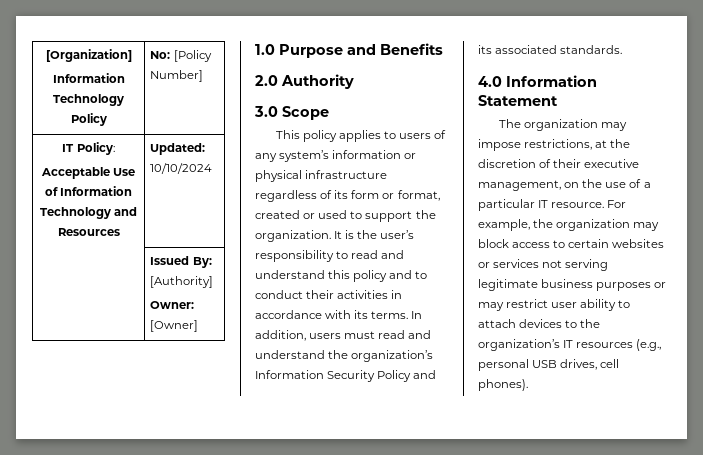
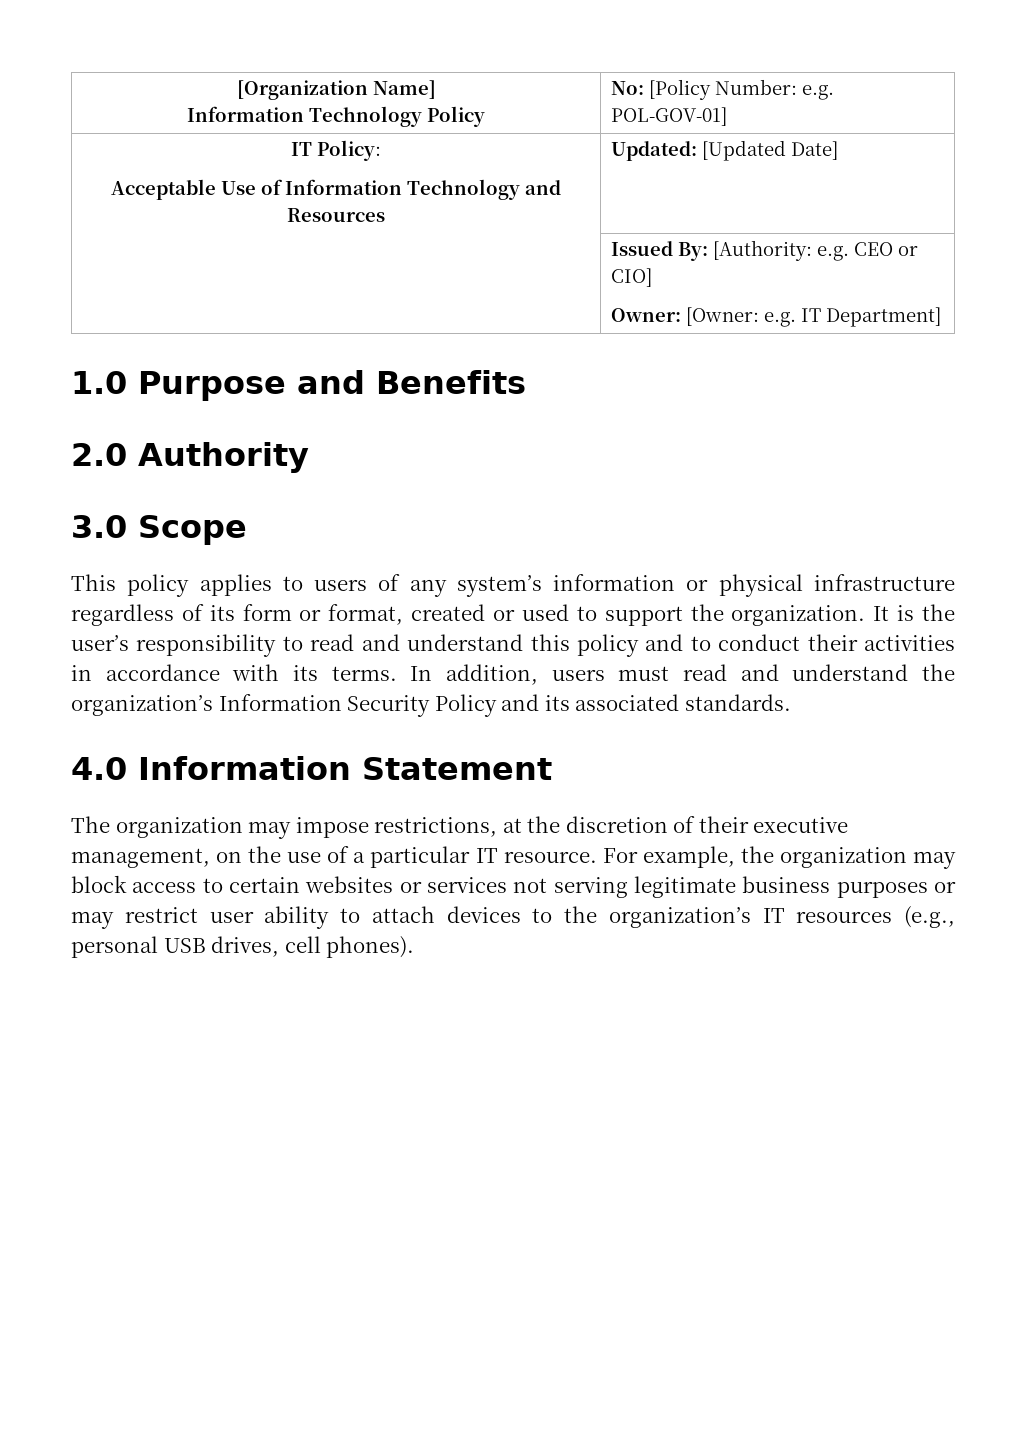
- [Organization]
- Information Technology Policy | No: [Policy Number]
+ [Organization Name]
+ Information Technology Policy | No: [Policy Number: e.g. POL-GOV-01]
  IT Policy:
- Acceptable Use of Information Technology and Resources | Updated: 10/10/2024
+ Acceptable Use of Information Technology and Resources | Updated: [Updated Date]
- | Issued By: [Authority]
- Owner: [Owner]
+ | Issued By: [Authority: e.g. CEO or CIO]
+ Owner: [Owner: e.g. IT Department]

